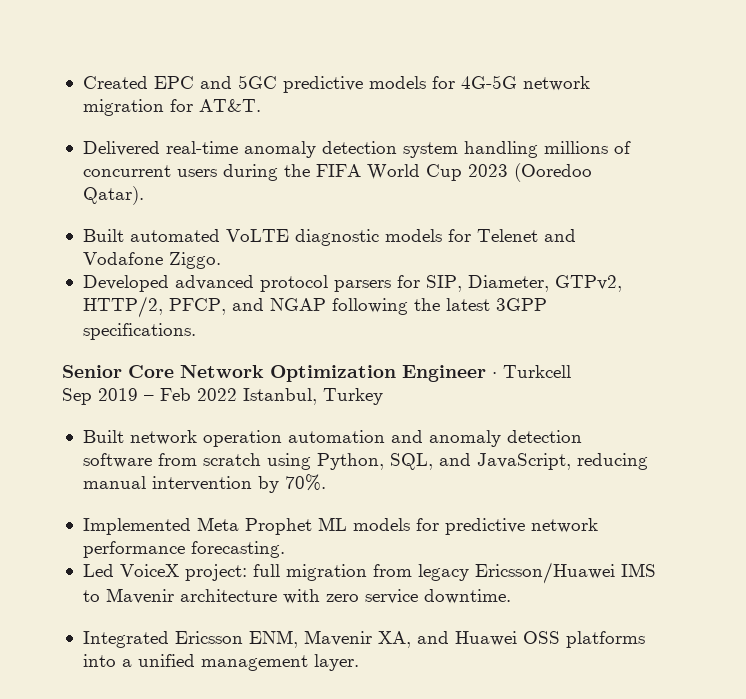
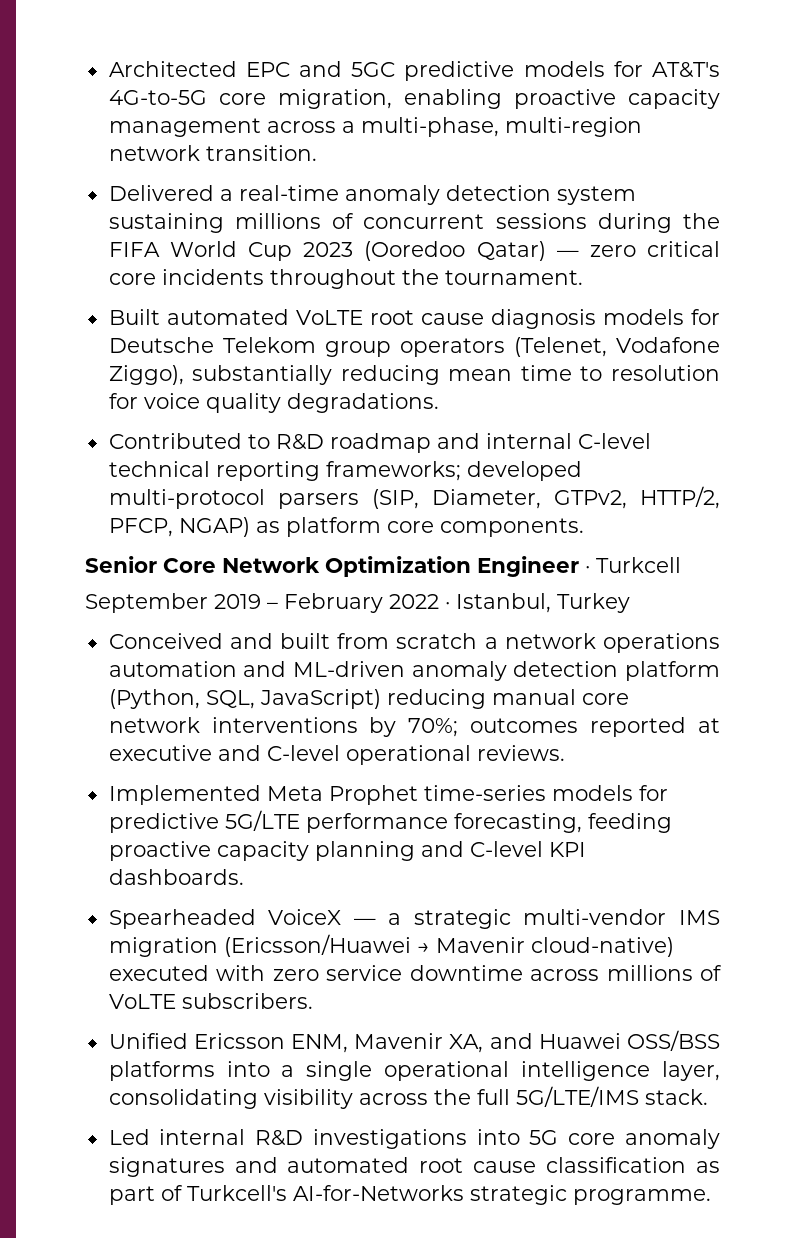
- Created EPC and 5GC predictive models for 4G-5G network migration for AT&T.
+ Architected EPC and 5GC predictive models for AT&T's 4G-to-5G core migration, enabling proactive capacity management across a multi-phase, multi-region network transition.
- Delivered real-time anomaly detection system handling millions of concurrent users during the FIFA World Cup 2023 (Ooredoo Qatar).
- Built automated VoLTE diagnostic models for Telenet and Vodafone Ziggo.
- Developed advanced protocol parsers for SIP, Diameter, GTPv2, HTTP/2, PFCP, and NGAP following the latest 3GPP specifications.
+ Delivered a real-time anomaly detection system sustaining millions of concurrent sessions during the FIFA World Cup 2023 (Ooredoo Qatar) — zero critical core incidents throughout the tournament.
+ Built automated VoLTE root cause diagnosis models for Deutsche Telekom group operators (Telenet, Vodafone Ziggo), substantially reducing mean time to resolution for voice quality degradations.
+ Contributed to R&D roadmap and internal C-level technical reporting frameworks; developed multi-protocol parsers (SIP, Diameter, GTPv2, HTTP/2, PFCP, NGAP) as platform core components.
- Sep 2019 – Feb 2022 Istanbul, Turkey
+ September 2019 – February 2022 · Istanbul, Turkey
- Built network operation automation and anomaly detection software from scratch using Python, SQL, and JavaScript, reducing manual intervention by 70%.
+ Conceived and built from scratch a network operations automation and ML-driven anomaly detection platform (Python, SQL, JavaScript) reducing manual core network interventions by 70%; outcomes reported at executive and C-level operational reviews.
- Implemented Meta Prophet ML models for predictive network performance forecasting.
- Led VoiceX project: full migration from legacy Ericsson/Huawei IMS to Mavenir architecture with zero service downtime.
- Integrated Ericsson ENM, Mavenir XA, and Huawei OSS platforms into a unified management layer.
+ Implemented Meta Prophet time-series models for predictive 5G/LTE performance forecasting, feeding proactive capacity planning and C-level KPI dashboards.
+ Spearheaded VoiceX — a strategic multi-vendor IMS migration (Ericsson/Huawei → Mavenir cloud-native) executed with zero service downtime across millions of VoLTE subscribers.
+ Unified Ericsson ENM, Mavenir XA, and Huawei OSS/BSS platforms into a single operational intelligence layer, consolidating visibility across the full 5G/LTE/IMS stack.
+ Led internal R&D investigations into 5G core anomaly signatures and automated root cause classification as part of Turkcell's AI-for-Networks strategic programme.

